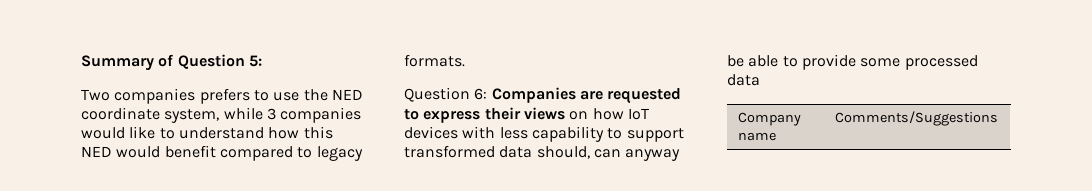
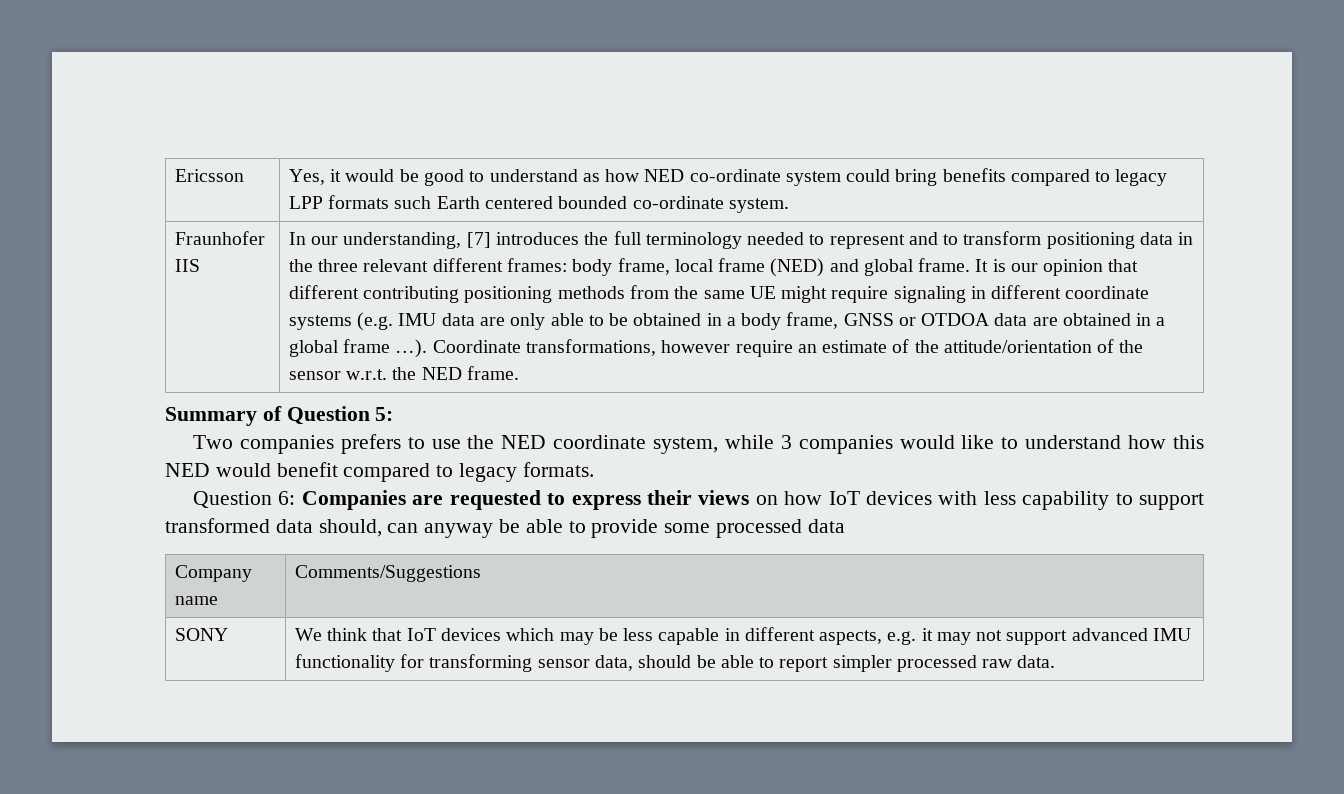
+ Ericsson | Yes, it would be good to understand as how NED co-ordinate system could bring benefits compared to legacy LPP formats such Earth centered bounded co-ordinate system.
+ Fraunhofer IIS | In our understanding, [7] introduces the full terminology needed to represent and to transform positioning data in the three relevant different frames: body frame, local frame (NED) and global frame. It is our opinion that different contributing positioning methods from the same UE might require signaling in different coordinate systems (e.g. IMU data are only able to be obtained in a body frame, GNSS or OTDOA data are obtained in a global frame …). Coordinate transformations, however require an estimate of the attitude/orientation of the sensor w.r.t. the NED frame.
+ SONY | We think that IoT devices which may be less capable in different aspects, e.g. it may not support advanced IMU functionality for transforming sensor data, should be able to report simpler processed raw data.

